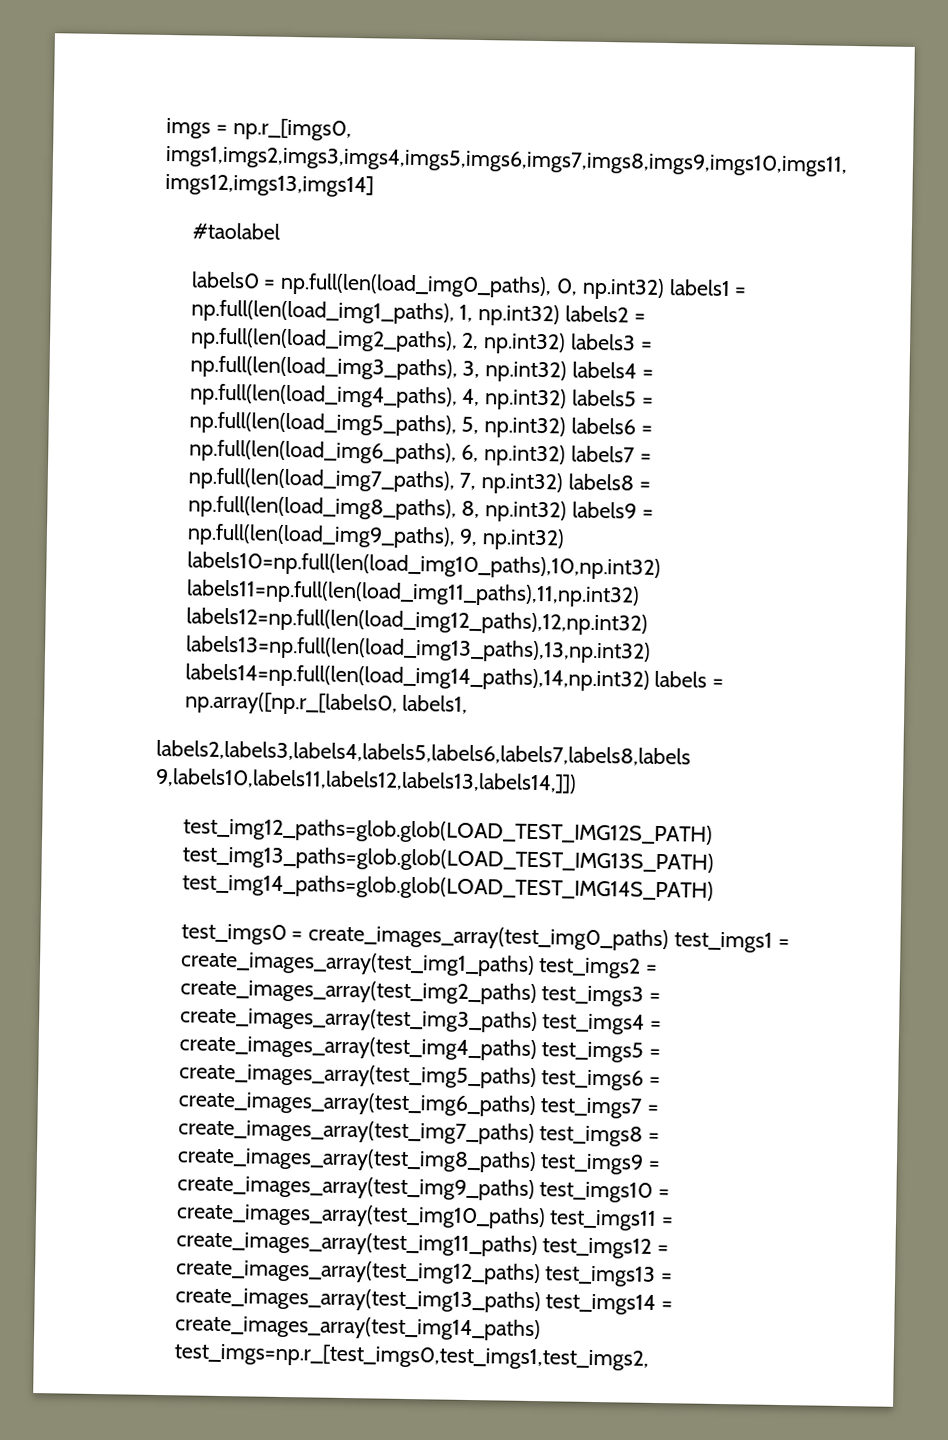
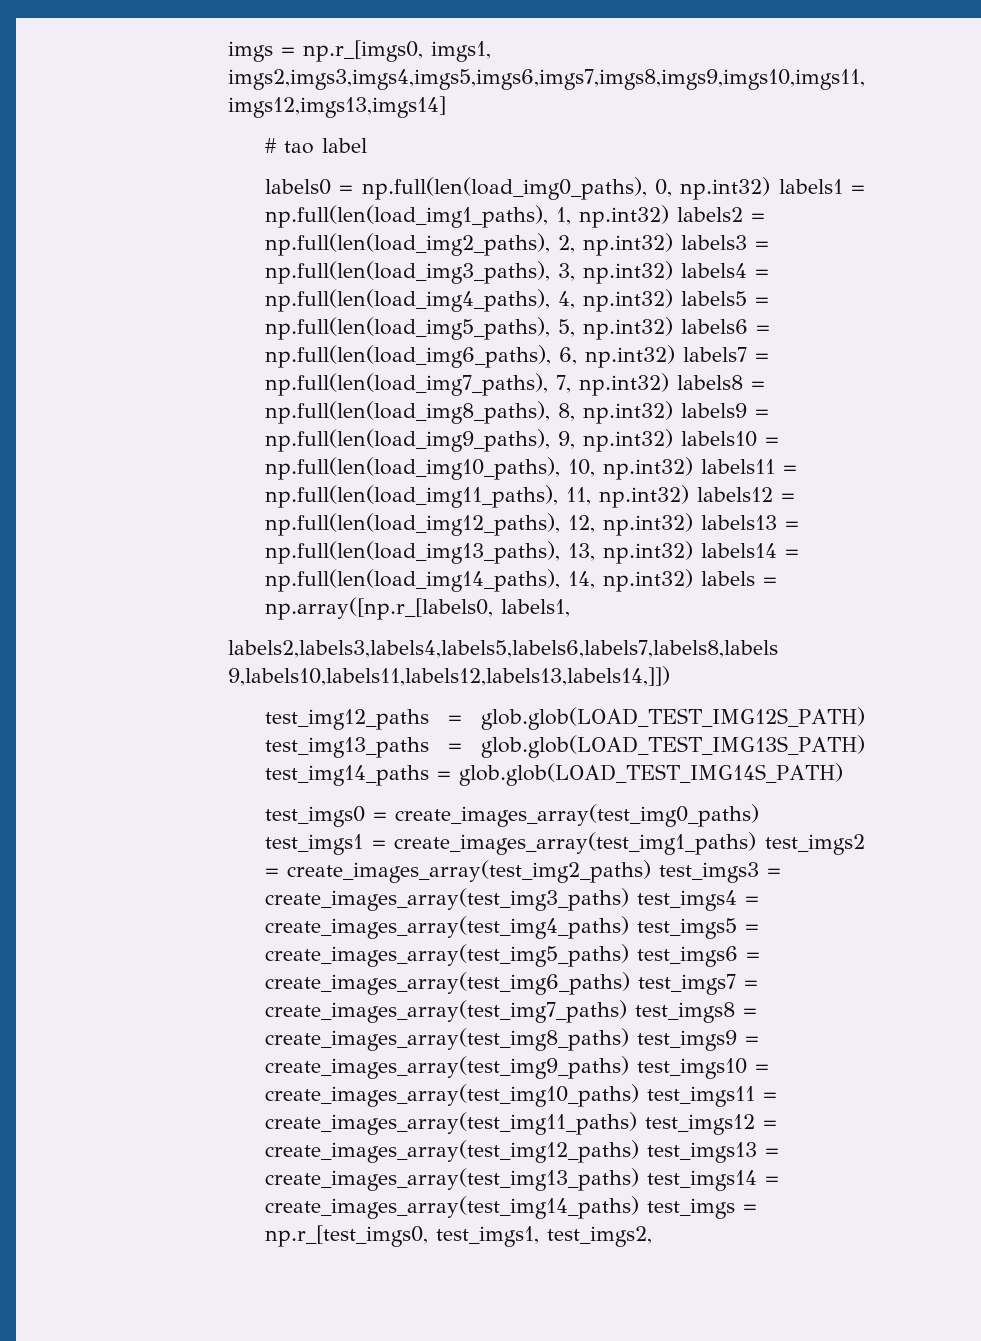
- imgs = np.r_[imgs0, imgs1,imgs2,imgs3,imgs4,imgs5,imgs6,imgs7,imgs8,imgs9,imgs10,imgs11, imgs12,imgs13,imgs14]
+ imgs = np.r_[imgs0, imgs1, imgs2,imgs3,imgs4,imgs5,imgs6,imgs7,imgs8,imgs9,imgs10,imgs11, imgs12,imgs13,imgs14]
- #taolabel
+ # tao label
- labels0 = np.full(len(load_img0_paths), 0, np.int32) labels1 = np.full(len(load_img1_paths), 1, np.int32) labels2 = np.full(len(load_img2_paths), 2, np.int32) labels3 = np.full(len(load_img3_paths), 3, np.int32) labels4 = np.full(len(load_img4_paths), 4, np.int32) labels5 = np.full(len(load_img5_paths), 5, np.int32) labels6 = np.full(len(load_img6_paths), 6, np.int32) labels7 = np.full(len(load_img7_paths), 7, np.int32) labels8 = np.full(len(load_img8_paths), 8, np.int32) labels9 = np.full(len(load_img9_paths), 9, np.int32) labels10=np.full(len(load_img10_paths),10,np.int32) labels11=np.full(len(load_img11_paths),11,np.int32) labels12=np.full(len(load_img12_paths),12,np.int32) labels13=np.full(len(load_img13_paths),13,np.int32) labels14=np.full(len(load_img14_paths),14,np.int32) labels = np.array([np.r_[labels0, labels1,
+ labels0 = np.full(len(load_img0_paths), 0, np.int32) labels1 = np.full(len(load_img1_paths), 1, np.int32) labels2 = np.full(len(load_img2_paths), 2, np.int32) labels3 = np.full(len(load_img3_paths), 3, np.int32) labels4 = np.full(len(load_img4_paths), 4, np.int32) labels5 = np.full(len(load_img5_paths), 5, np.int32) labels6 = np.full(len(load_img6_paths), 6, np.int32) labels7 = np.full(len(load_img7_paths), 7, np.int32) labels8 = np.full(len(load_img8_paths), 8, np.int32) labels9 = np.full(len(load_img9_paths), 9, np.int32) labels10 = np.full(len(load_img10_paths), 10, np.int32) labels11 = np.full(len(load_img11_paths), 11, np.int32) labels12 = np.full(len(load_img12_paths), 12, np.int32) labels13 = np.full(len(load_img13_paths), 13, np.int32) labels14 = np.full(len(load_img14_paths), 14, np.int32) labels = np.array([np.r_[labels0, labels1,
- test_img12_paths=glob.glob(LOAD_TEST_IMG12S_PATH) test_img13_paths=glob.glob(LOAD_TEST_IMG13S_PATH) test_img14_paths=glob.glob(LOAD_TEST_IMG14S_PATH)
+ test_img12_paths = glob.glob(LOAD_TEST_IMG12S_PATH) test_img13_paths = glob.glob(LOAD_TEST_IMG13S_PATH) test_img14_paths = glob.glob(LOAD_TEST_IMG14S_PATH)
- test_imgs0 = create_images_array(test_img0_paths) test_imgs1 = create_images_array(test_img1_paths) test_imgs2 = create_images_array(test_img2_paths) test_imgs3 = create_images_array(test_img3_paths) test_imgs4 = create_images_array(test_img4_paths) test_imgs5 = create_images_array(test_img5_paths) test_imgs6 = create_images_array(test_img6_paths) test_imgs7 = create_images_array(test_img7_paths) test_imgs8 = create_images_array(test_img8_paths) test_imgs9 = create_images_array(test_img9_paths) test_imgs10 = create_images_array(test_img10_paths) test_imgs11 = create_images_array(test_img11_paths) test_imgs12 = create_images_array(test_img12_paths) test_imgs13 = create_images_array(test_img13_paths) test_imgs14 = create_images_array(test_img14_paths) test_imgs=np.r_[test_imgs0,test_imgs1,test_imgs2,
+ test_imgs0 = create_images_array(test_img0_paths) test_imgs1 = create_images_array(test_img1_paths) test_imgs2 = create_images_array(test_img2_paths) test_imgs3 = create_images_array(test_img3_paths) test_imgs4 = create_images_array(test_img4_paths) test_imgs5 = create_images_array(test_img5_paths) test_imgs6 = create_images_array(test_img6_paths) test_imgs7 = create_images_array(test_img7_paths) test_imgs8 = create_images_array(test_img8_paths) test_imgs9 = create_images_array(test_img9_paths) test_imgs10 = create_images_array(test_img10_paths) test_imgs11 = create_images_array(test_img11_paths) test_imgs12 = create_images_array(test_img12_paths) test_imgs13 = create_images_array(test_img13_paths) test_imgs14 = create_images_array(test_img14_paths) test_imgs = np.r_[test_imgs0, test_imgs1, test_imgs2,

